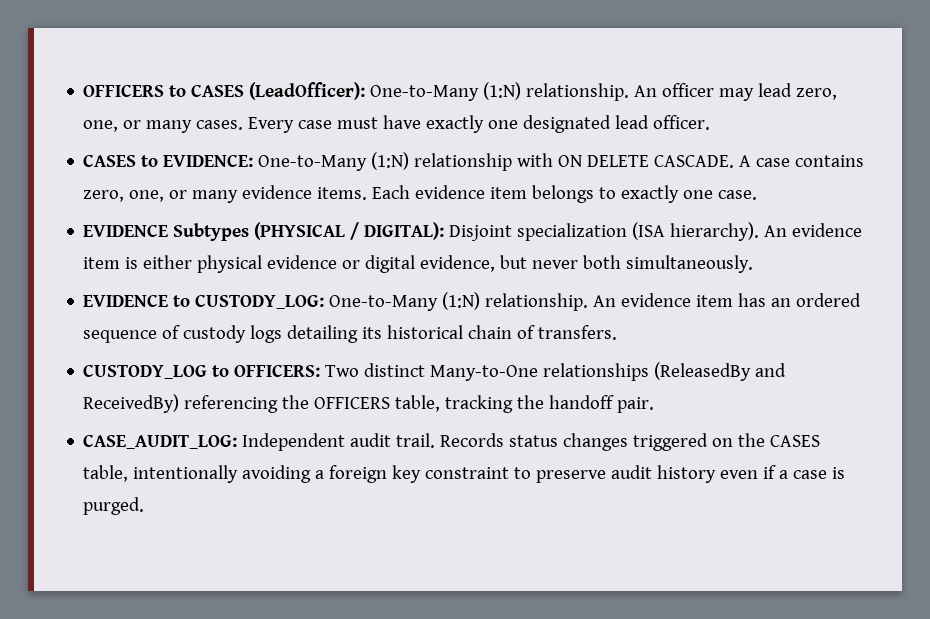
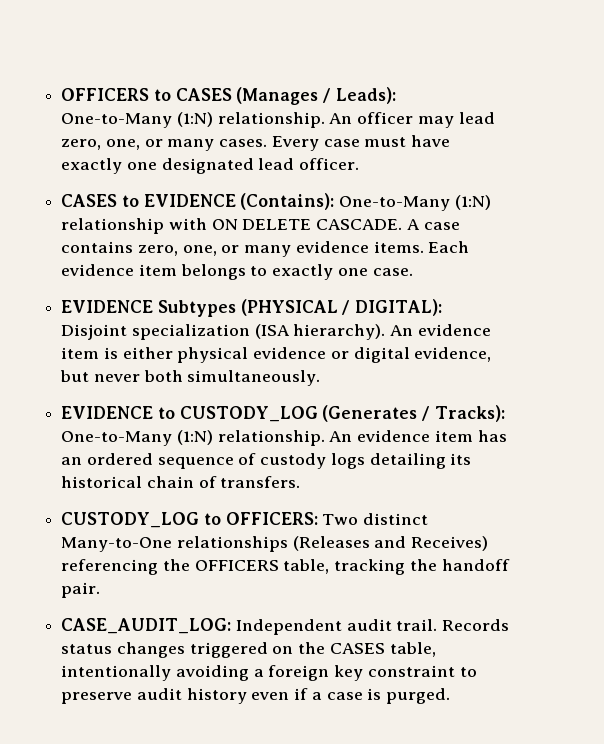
- OFFICERS to CASES (LeadOfficer): One-to-Many (1:N) relationship.
+ OFFICERS to CASES (Manages / Leads): One-to-Many (1:N) relationship.
- CASES to EVIDENCE: One-to-Many (1:N) relationship with ON DELETE CASCADE.
+ CASES to EVIDENCE (Contains): One-to-Many (1:N) relationship with ON DELETE CASCADE.
- EVIDENCE to CUSTODY_LOG: One-to-Many (1:N) relationship.
+ EVIDENCE to CUSTODY_LOG (Generates / Tracks): One-to-Many (1:N) relationship.
- CUSTODY_LOG to OFFICERS: Two distinct Many-to-One relationships (ReleasedBy and ReceivedBy) referencing the OFFICERS table, tracking the handoff pair.
+ CUSTODY_LOG to OFFICERS: Two distinct Many-to-One relationships (Releases and Receives) referencing the OFFICERS table, tracking the handoff pair.

